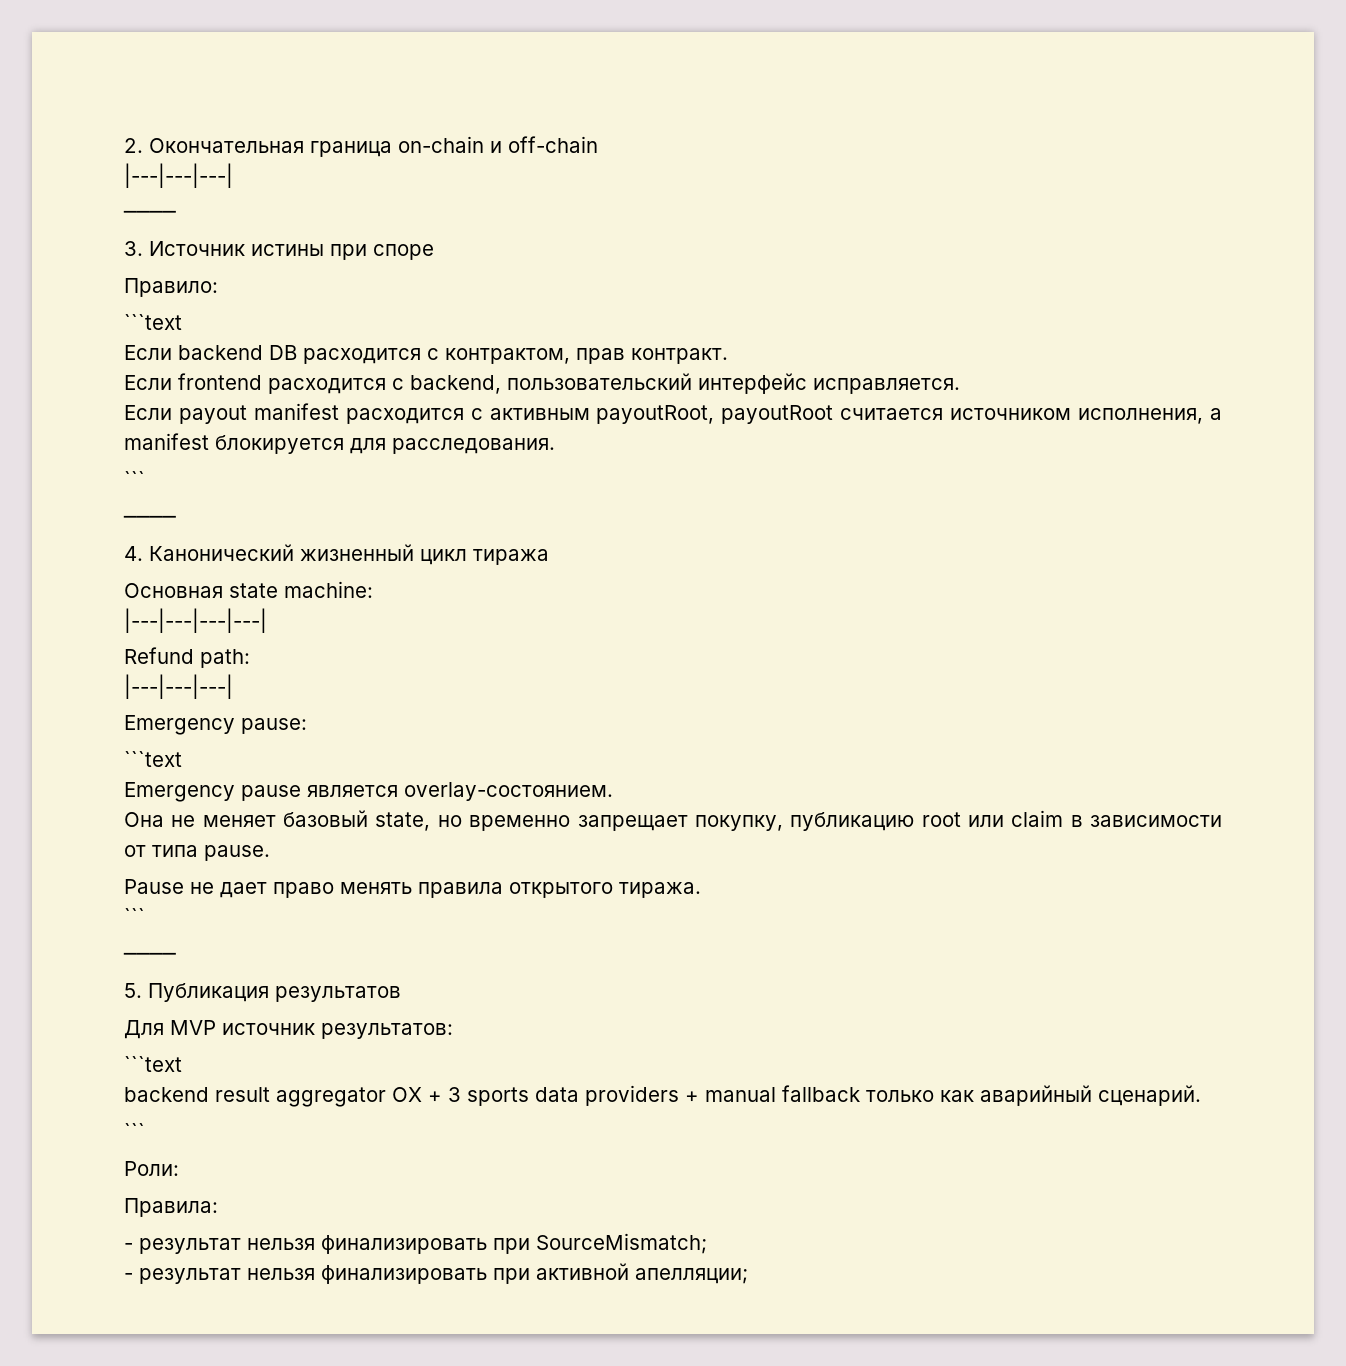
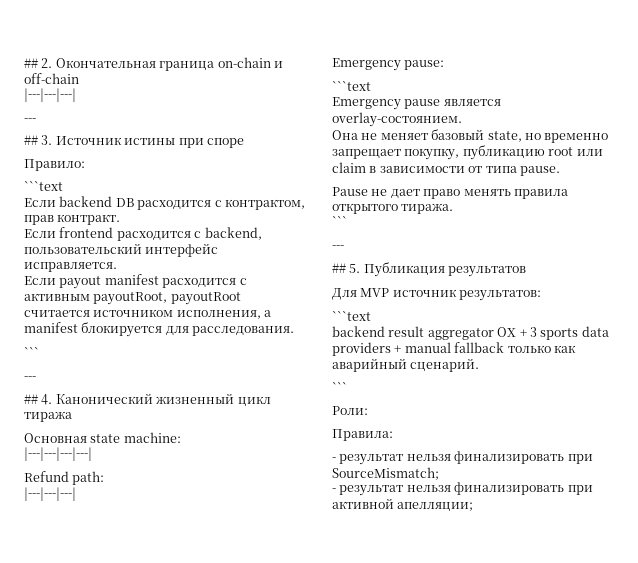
- 2. Окончательная граница on-chain и off-chain
+ ## 2. Окончательная граница on-chain и off-chain
  |---|---|---|
- ────
- 3. Источник истины при споре
+ ---
+ ## 3. Источник истины при споре
  Если payout manifest расходится с активным payoutRoot, payoutRoot считается источником исполнения, а manifest блокируется для расследования.
  ```
- ────
- 4. Канонический жизненный цикл тиража
+ ---
+ ## 4. Канонический жизненный цикл тиража
  Pause не дает право менять правила открытого тиража.
  ```
- ────
- 5. Публикация результатов
+ ---
+ ## 5. Публикация результатов

